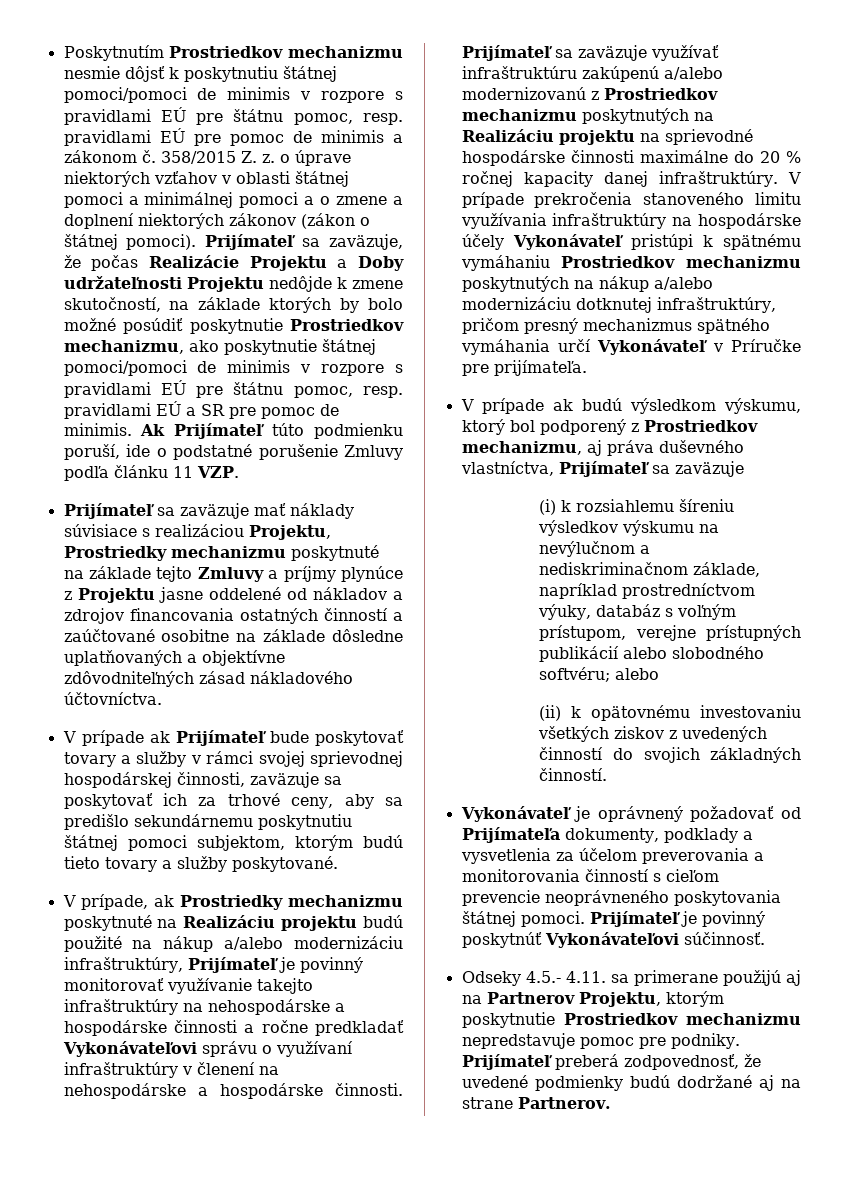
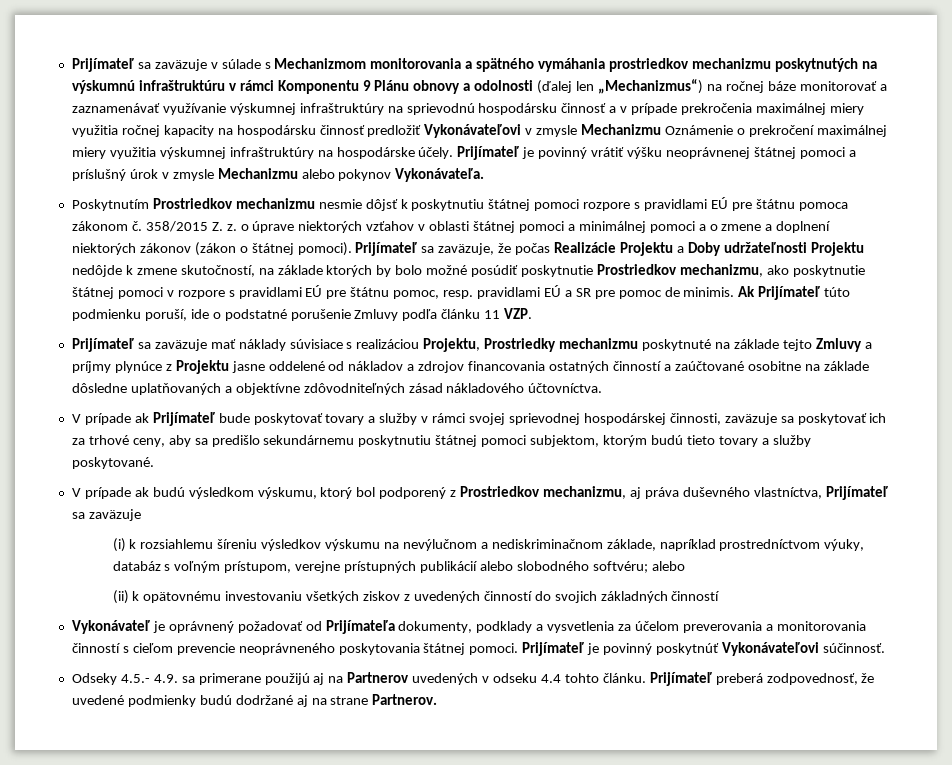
+ Prijímateľ sa zaväzuje v súlade s Mechanizmom monitorovania a spätného vymáhania prostriedkov mechanizmu poskytnutých na výskumnú infraštruktúru v rámci Komponentu 9 Plánu obnovy a odolnosti (ďalej len „Mechanizmus“) na ročnej báze monitorovať a zaznamenávať využívanie výskumnej infraštruktúry na sprievodnú hospodársku činnosť a v prípade prekročenia maximálnej miery využitia ročnej kapacity na hospodársku činnosť predložiť Vykonávateľovi v zmysle Mechanizmu Oznámenie o prekročení maximálnej miery využitia výskumnej infraštruktúry na hospodárske účely. Prijímateľ je povinný vrátiť výšku neoprávnenej štátnej pomoci a príslušný úrok v zmysle Mechanizmu alebo pokynov Vykonávateľa.
- Poskytnutím Prostriedkov mechanizmu nesmie dôjsť k poskytnutiu štátnej pomoci/pomoci de minimis v rozpore s pravidlami EÚ pre štátnu pomoc, resp. pravidlami EÚ pre pomoc de minimis a zákonom č.
+ Poskytnutím Prostriedkov mechanizmu nesmie dôjsť k poskytnutiu štátnej pomoci rozpore s pravidlami EÚ pre štátnu pomoca zákonom č.
- Prijímateľ sa zaväzuje, že počas Realizácie Projektu a Doby udržateľnosti Projektu nedôjde k zmene skutočností, na základe ktorých by bolo možné posúdiť poskytnutie Prostriedkov mechanizmu, ako poskytnutie štátnej pomoci/pomoci de minimis v rozpore s pravidlami EÚ pre štátnu pomoc, resp. pravidlami EÚ a SR pre pomoc de minimis.
+ Prijímateľ sa zaväzuje, že počas Realizácie Projektu a Doby udržateľnosti Projektu nedôjde k zmene skutočností, na základe ktorých by bolo možné posúdiť poskytnutie Prostriedkov mechanizmu, ako poskytnutie štátnej pomoci v rozpore s pravidlami EÚ pre štátnu pomoc, resp. pravidlami EÚ a SR pre pomoc de minimis.
- V prípade, ak Prostriedky mechanizmu poskytnuté na Realizáciu projektu budú použité na nákup a/alebo modernizáciu infraštruktúry, Prijímateľ je povinný monitorovať využívanie takejto infraštruktúry na nehospodárske a hospodárske činnosti a ročne predkladať Vykonávateľovi správu o využívaní infraštruktúry v členení na nehospodárske a hospodárske činnosti. Prijímateľ sa zaväzuje využívať infraštruktúru zakúpenú a/alebo modernizovanú z Prostriedkov mechanizmu poskytnutých na Realizáciu projektu na sprievodné hospodárske činnosti maximálne do 20 % ročnej kapacity danej infraštruktúry. V prípade prekročenia stanoveného limitu využívania infraštruktúry na hospodárske účely Vykonávateľ pristúpi k spätnému vymáhaniu Prostriedkov mechanizmu poskytnutých na nákup a/alebo modernizáciu dotknutej infraštruktúry, pričom presný mechanizmus spätného vymáhania určí Vykonávateľ v Príručke pre prijímateľa.
- (ii) k opätovnému investovaniu všetkých ziskov z uvedených činností do svojich základných činností.
+ (ii) k opätovnému investovaniu všetkých ziskov z uvedených činností do svojich základných činností
- Odseky 4.5.- 4.11. sa primerane použijú aj na Partnerov Projektu, ktorým poskytnutie Prostriedkov mechanizmu nepredstavuje pomoc pre podniky.
+ Odseky 4.5.- 4.9. sa primerane použijú aj na Partnerov uvedených v odseku 4.4 tohto článku.

